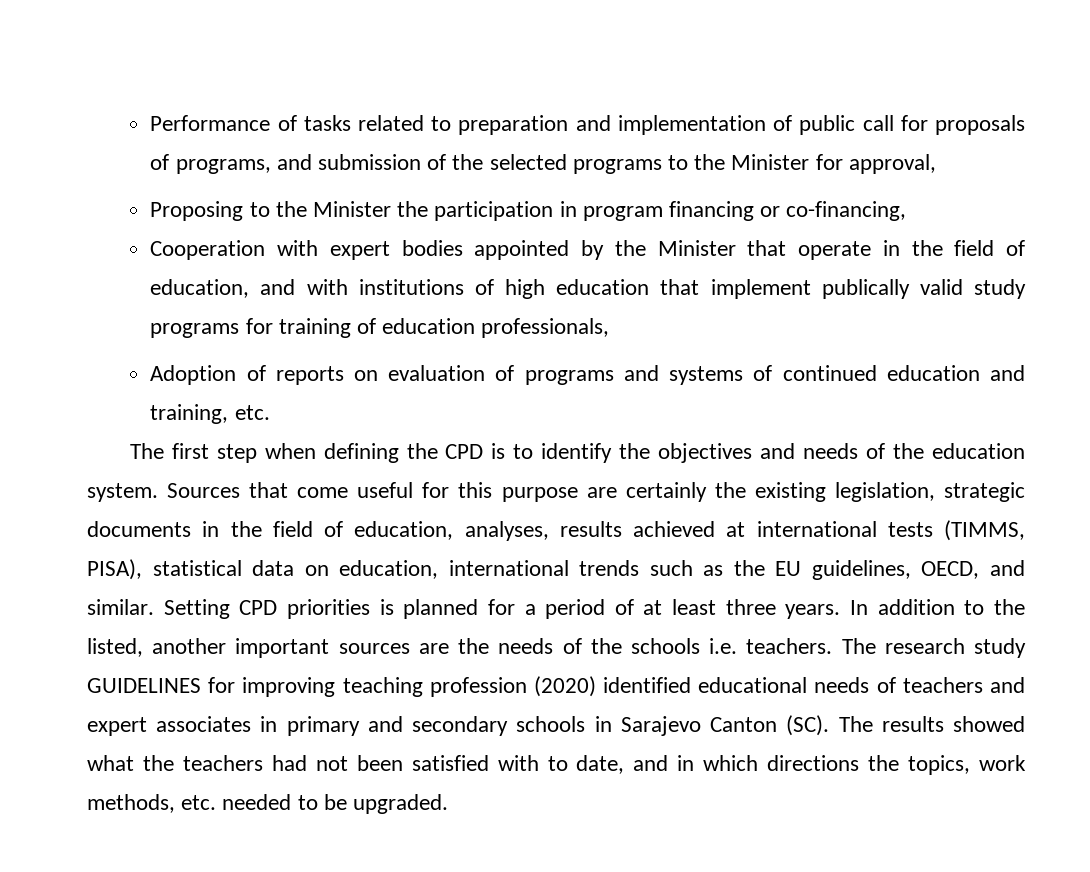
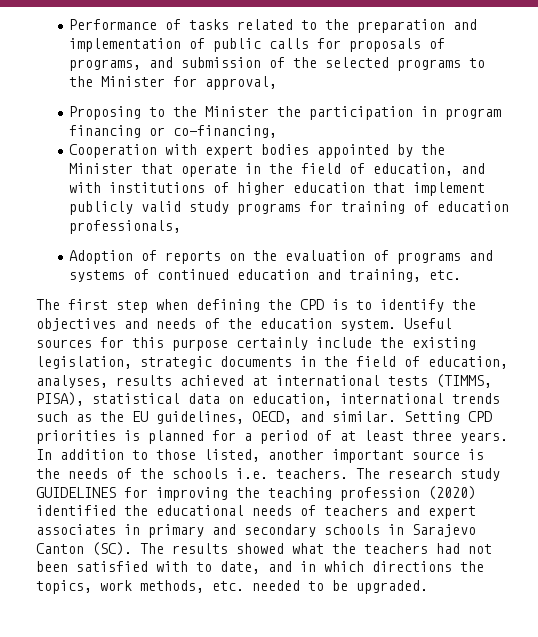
- Performance of tasks related to preparation and implementation of public call for proposals of programs, and submission of the selected programs to the Minister for approval,
+ Performance of tasks related to the preparation and implementation of public calls for proposals of programs, and submission of the selected programs to the Minister for approval,
- Cooperation with expert bodies appointed by the Minister that operate in the field of education, and with institutions of high education that implement publically valid study programs for training of education professionals,
+ Cooperation with expert bodies appointed by the Minister that operate in the field of education, and with institutions of higher education that implement publicly valid study programs for training of education professionals,
- Adoption of reports on evaluation of programs and systems of continued education and training, etc.
+ Adoption of reports on the evaluation of programs and systems of continued education and training, etc.
- Sources that come useful for this purpose are certainly the existing legislation, strategic documents in the field of education, analyses, results achieved at international tests (TIMMS, PISA), statistical data on education, international trends such as the EU guidelines, OECD, and similar.
+ Useful sources for this purpose certainly include the existing legislation, strategic documents in the field of education, analyses, results achieved at international tests (TIMMS, PISA), statistical data on education, international trends such as the EU guidelines, OECD, and similar.
- In addition to the listed, another important sources are the needs of the schools i.e. teachers.
+ In addition to those listed, another important source is the needs of the schools i.e. teachers.
- The research study GUIDELINES for improving teaching profession (2020) identified educational needs of teachers and expert associates in primary and secondary schools in Sarajevo Canton (SC). The results showed what the teachers had not been satisfied with to date, and in which directions the topics, work methods, etc. needed to be upgraded.
+ The research study GUIDELINES for improving the teaching profession (2020) identified the educational needs of teachers and expert associates in primary and secondary schools in Sarajevo Canton (SC). The results showed what the teachers had not been satisfied with to date, and in which directions the topics, work methods, etc. needed to be upgraded.

